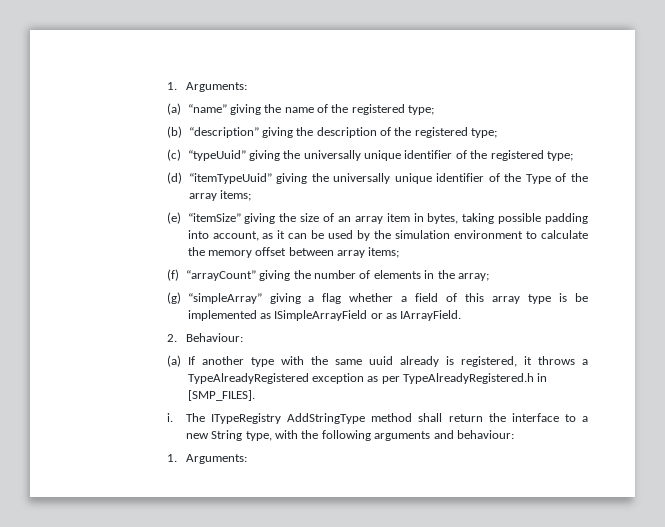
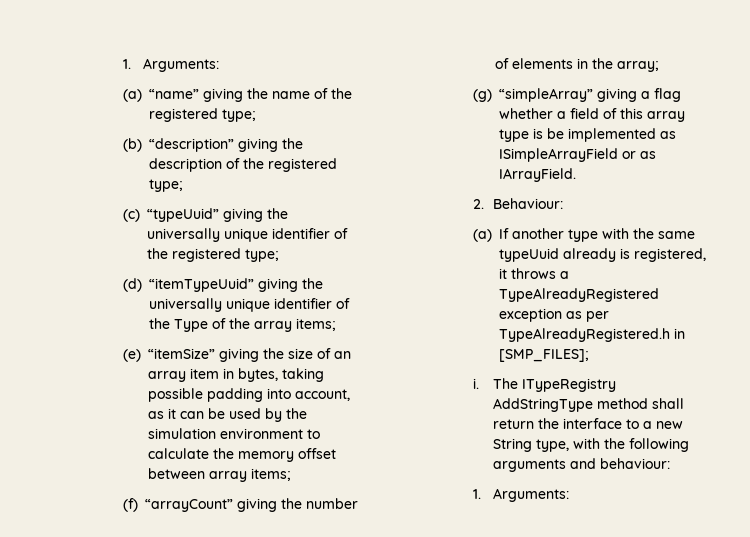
- (a) If another type with the same uuid already is registered, it throws a TypeAlreadyRegistered exception as per TypeAlreadyRegistered.h in [SMP_FILES].
+ (a) If another type with the same typeUuid already is registered, it throws a TypeAlreadyRegistered exception as per TypeAlreadyRegistered.h in [SMP_FILES];

